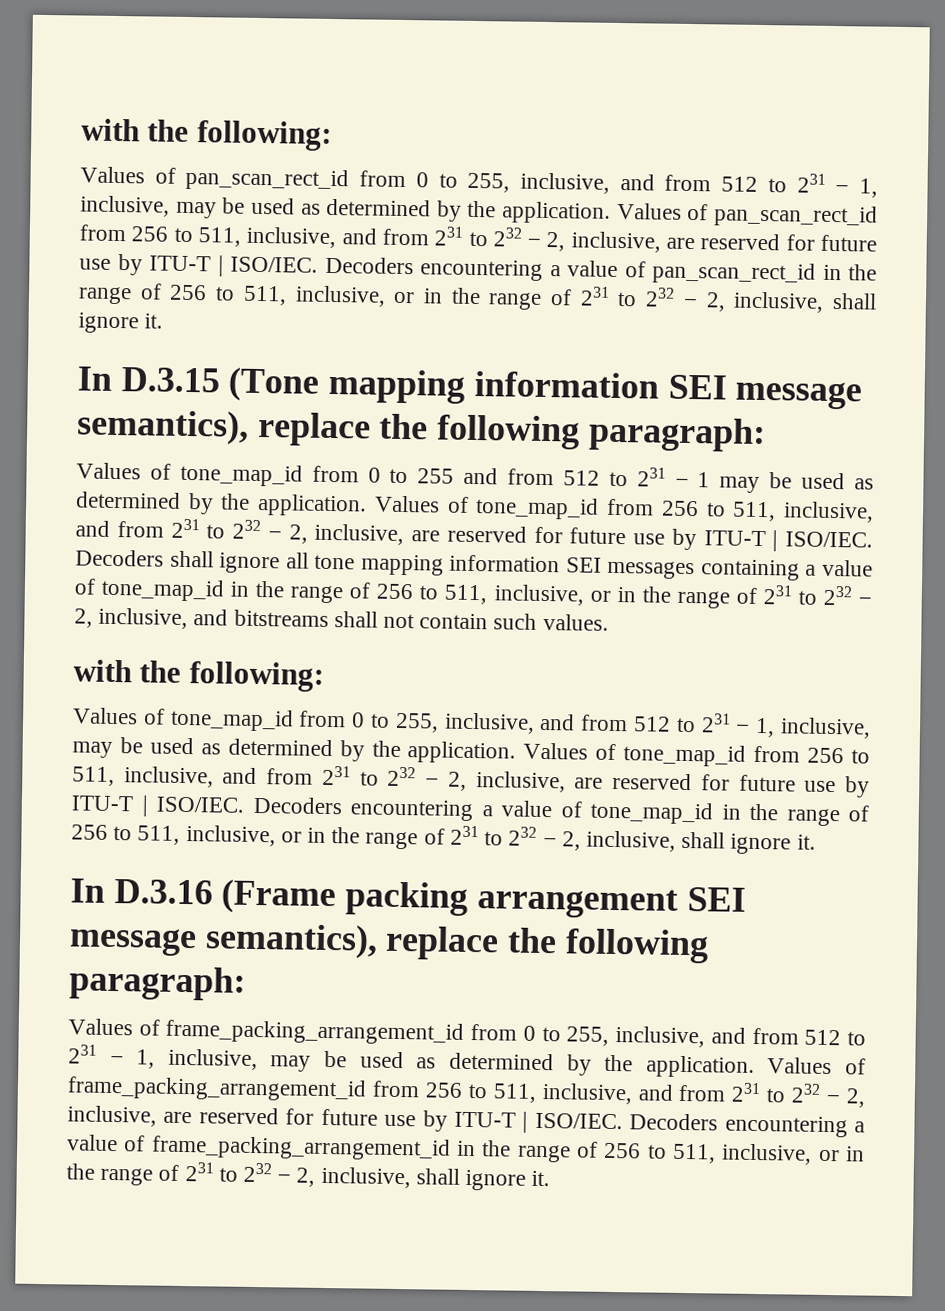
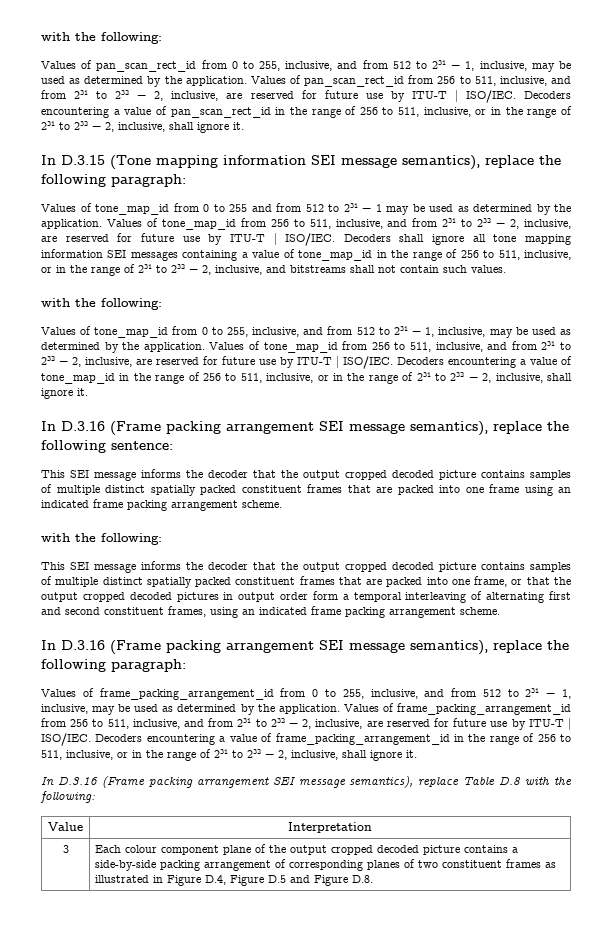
+ In D.3.16 (Frame packing arrangement SEI message semantics), replace the following sentence:
+ This SEI message informs the decoder that the output cropped decoded picture contains samples of multiple distinct spatially packed constituent frames that are packed into one frame using an indicated frame packing arrangement scheme.
+ with the following:
+ This SEI message informs the decoder that the output cropped decoded picture contains samples of multiple distinct spatially packed constituent frames that are packed into one frame, or that the output cropped decoded pictures in output order form a temporal interleaving of alternating first and second constituent frames, using an indicated frame packing arrangement scheme.
+ In D.3.16 (Frame packing arrangement SEI message semantics), replace Table D.8 with the following:
+ Value | Interpretation
+ 3 | Each colour component plane of the output cropped decoded picture contains a side-by-side packing arrangement of corresponding planes of two constituent frames as illustrated in Figure D.4, Figure D.5 and Figure D.8.

